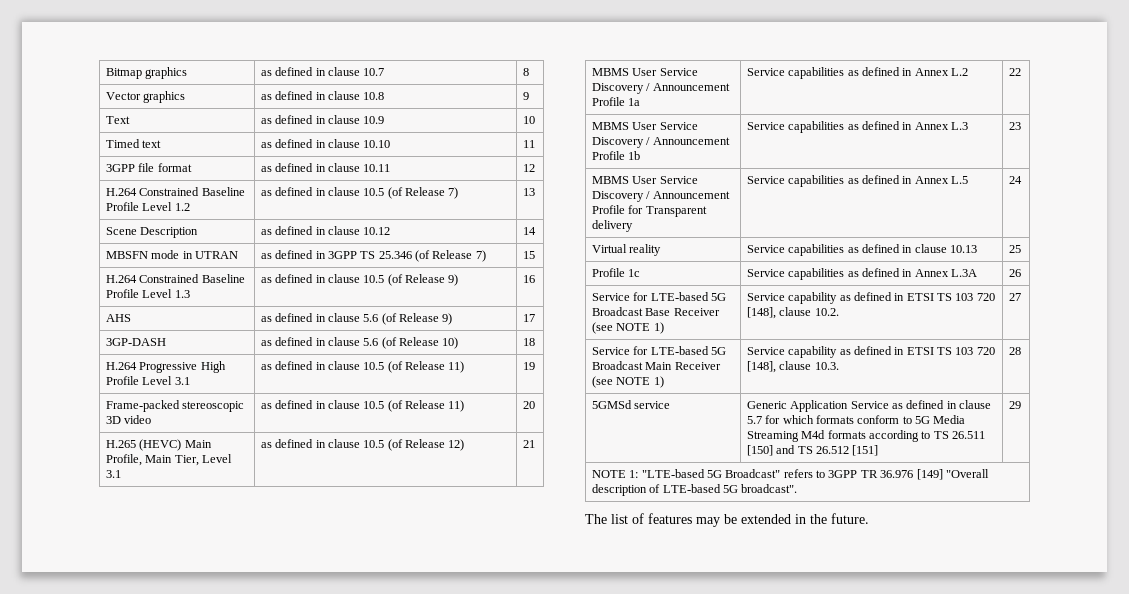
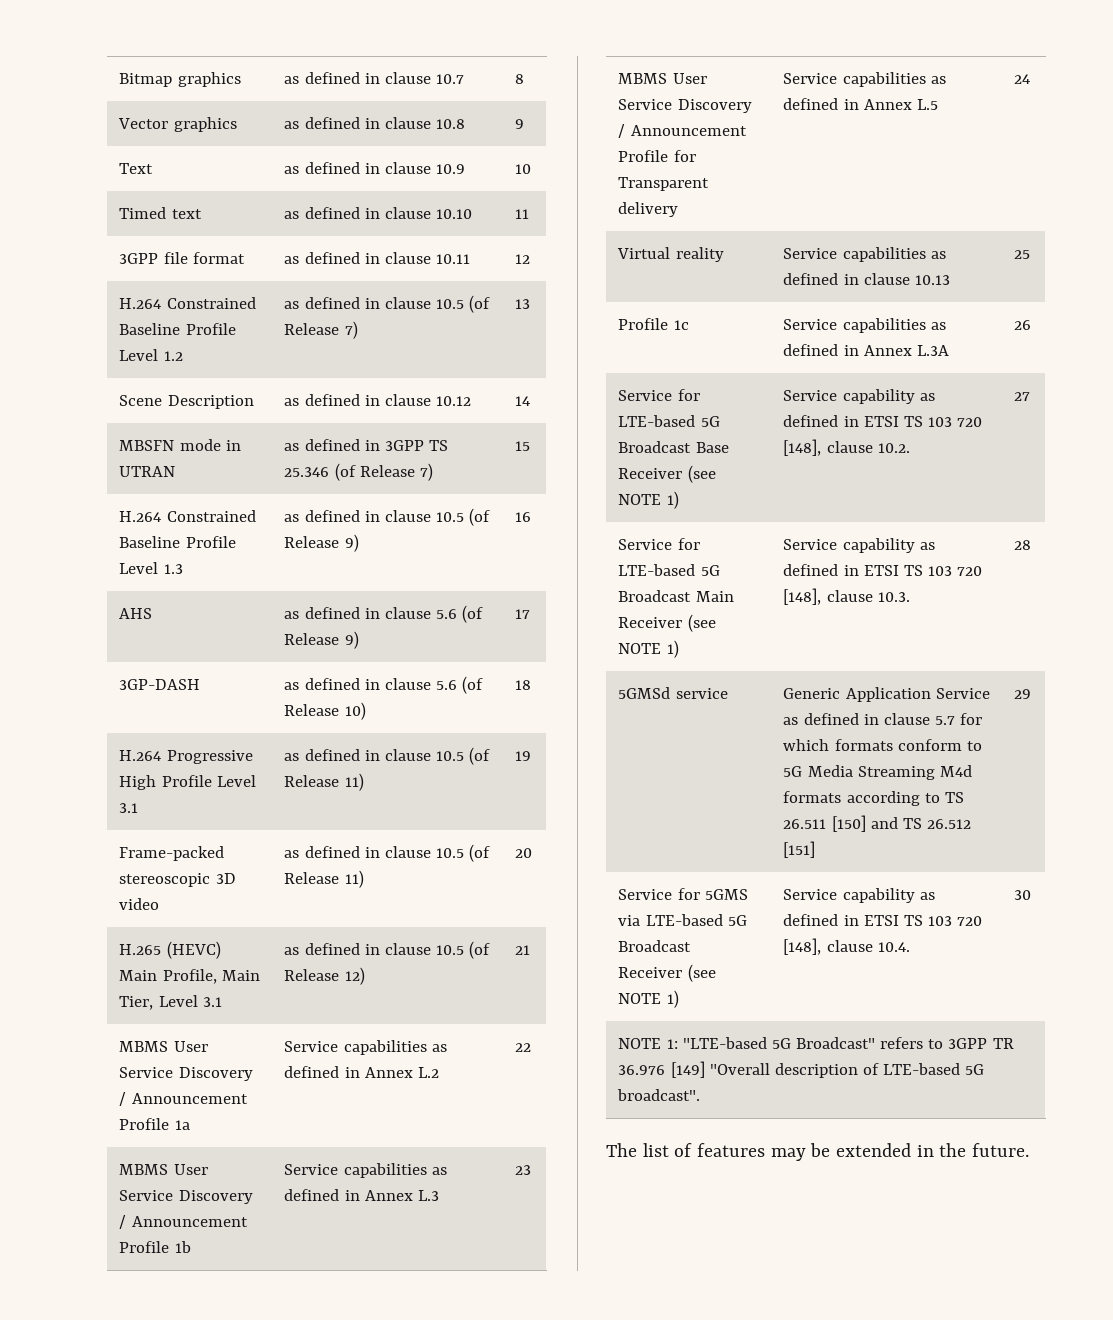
+ Service for 5GMS via LTE-based 5G Broadcast Receiver (see NOTE 1) | Service capability as defined in ETSI TS 103 720 [148], clause 10.4. | 30

